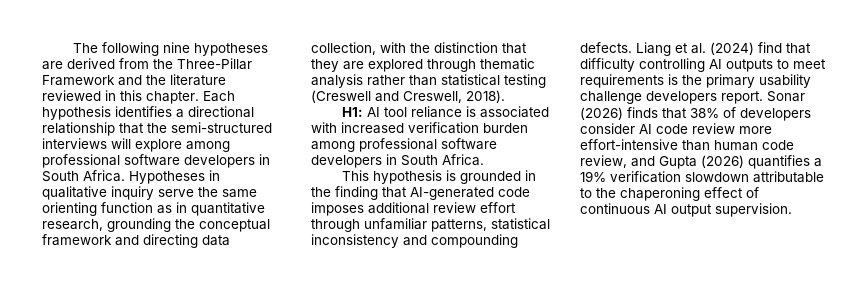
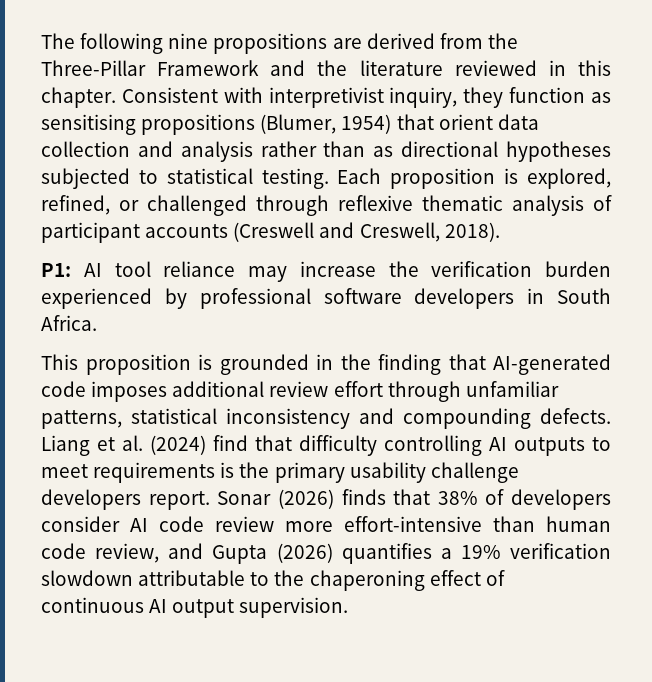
- The following nine hypotheses are derived from the Three-Pillar Framework and the literature reviewed in this chapter.
+ The following nine propositions are derived from the Three-Pillar Framework and the literature reviewed in this chapter.
- Each hypothesis identifies a directional relationship that the semi-structured interviews will explore among professional software developers in South Africa. Hypotheses in qualitative inquiry serve the same orienting function as in quantitative research, grounding the conceptual framework and directing data collection, with the distinction that they are explored through thematic analysis rather than statistical testing (Creswell and Creswell, 2018).
+ Consistent with interpretivist inquiry, they function as sensitising propositions (Blumer, 1954) that orient data collection and analysis rather than as directional hypotheses subjected to statistical testing. Each proposition is explored, refined, or challenged through reflexive thematic analysis of participant accounts (Creswell and Creswell, 2018).
- H1: AI tool reliance is associated with increased verification burden among professional software developers in South Africa.
+ P1: AI tool reliance may increase the verification burden experienced by professional software developers in South Africa.
- This hypothesis is grounded in the finding that AI-generated code imposes additional review effort through unfamiliar patterns, statistical inconsistency and compounding defects.
+ This proposition is grounded in the finding that AI-generated code imposes additional review effort through unfamiliar patterns, statistical inconsistency and compounding defects.

